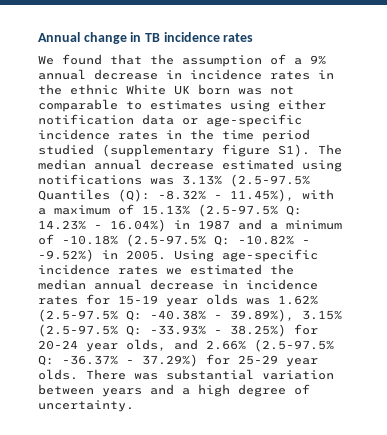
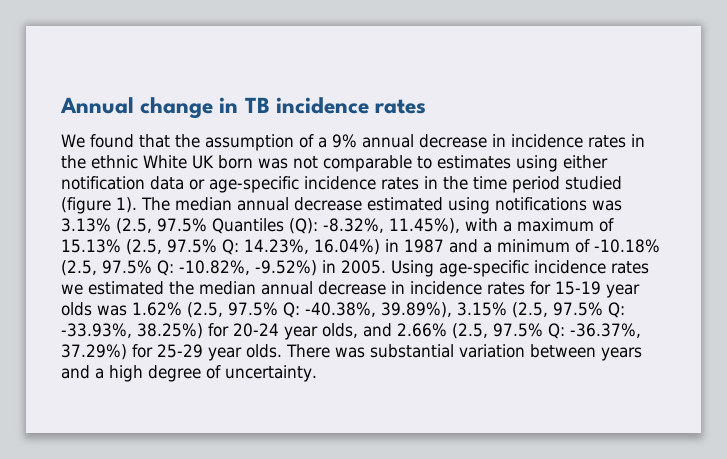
- We found that the assumption of a 9% annual decrease in incidence rates in the ethnic White UK born was not comparable to estimates using either notification data or age-specific incidence rates in the time period studied (supplementary figure S1). The median annual decrease estimated using notifications was 3.13% (2.5-97.5% Quantiles (Q): -8.32% - 11.45%), with a maximum of 15.13% (2.5-97.5% Q: 14.23% - 16.04%) in 1987 and a minimum of -10.18% (2.5-97.5% Q: -10.82% - -9.52%) in 2005.
+ We found that the assumption of a 9% annual decrease in incidence rates in the ethnic White UK born was not comparable to estimates using either notification data or age-specific incidence rates in the time period studied (figure 1). The median annual decrease estimated using notifications was 3.13% (2.5, 97.5% Quantiles (Q): -8.32%, 11.45%), with a maximum of 15.13% (2.5, 97.5% Q: 14.23%, 16.04%) in 1987 and a minimum of -10.18% (2.5, 97.5% Q: -10.82%, -9.52%) in 2005.
- Using age-specific incidence rates we estimated the median annual decrease in incidence rates for 15-19 year olds was 1.62% (2.5-97.5% Q: -40.38% - 39.89%), 3.15% (2.5-97.5% Q: -33.93% - 38.25%) for 20-24 year olds, and 2.66% (2.5-97.5% Q: -36.37% - 37.29%) for 25-29 year olds.
+ Using age-specific incidence rates we estimated the median annual decrease in incidence rates for 15-19 year olds was 1.62% (2.5, 97.5% Q: -40.38%, 39.89%), 3.15% (2.5, 97.5% Q: -33.93%, 38.25%) for 20-24 year olds, and 2.66% (2.5, 97.5% Q: -36.37%, 37.29%) for 25-29 year olds.

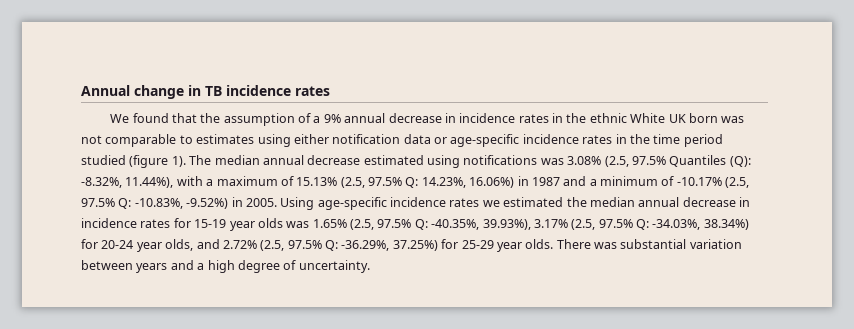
- The median annual decrease estimated using notifications was 3.13% (2.5, 97.5% Quantiles (Q): -8.32%, 11.45%), with a maximum of 15.13% (2.5, 97.5% Q: 14.23%, 16.04%) in 1987 and a minimum of -10.18% (2.5, 97.5% Q: -10.82%, -9.52%) in 2005.
+ The median annual decrease estimated using notifications was 3.08% (2.5, 97.5% Quantiles (Q): -8.32%, 11.44%), with a maximum of 15.13% (2.5, 97.5% Q: 14.23%, 16.06%) in 1987 and a minimum of -10.17% (2.5, 97.5% Q: -10.83%, -9.52%) in 2005.
- Using age-specific incidence rates we estimated the median annual decrease in incidence rates for 15-19 year olds was 1.62% (2.5, 97.5% Q: -40.38%, 39.89%), 3.15% (2.5, 97.5% Q: -33.93%, 38.25%) for 20-24 year olds, and 2.66% (2.5, 97.5% Q: -36.37%, 37.29%) for 25-29 year olds.
+ Using age-specific incidence rates we estimated the median annual decrease in incidence rates for 15-19 year olds was 1.65% (2.5, 97.5% Q: -40.35%, 39.93%), 3.17% (2.5, 97.5% Q: -34.03%, 38.34%) for 20-24 year olds, and 2.72% (2.5, 97.5% Q: -36.29%, 37.25%) for 25-29 year olds.

